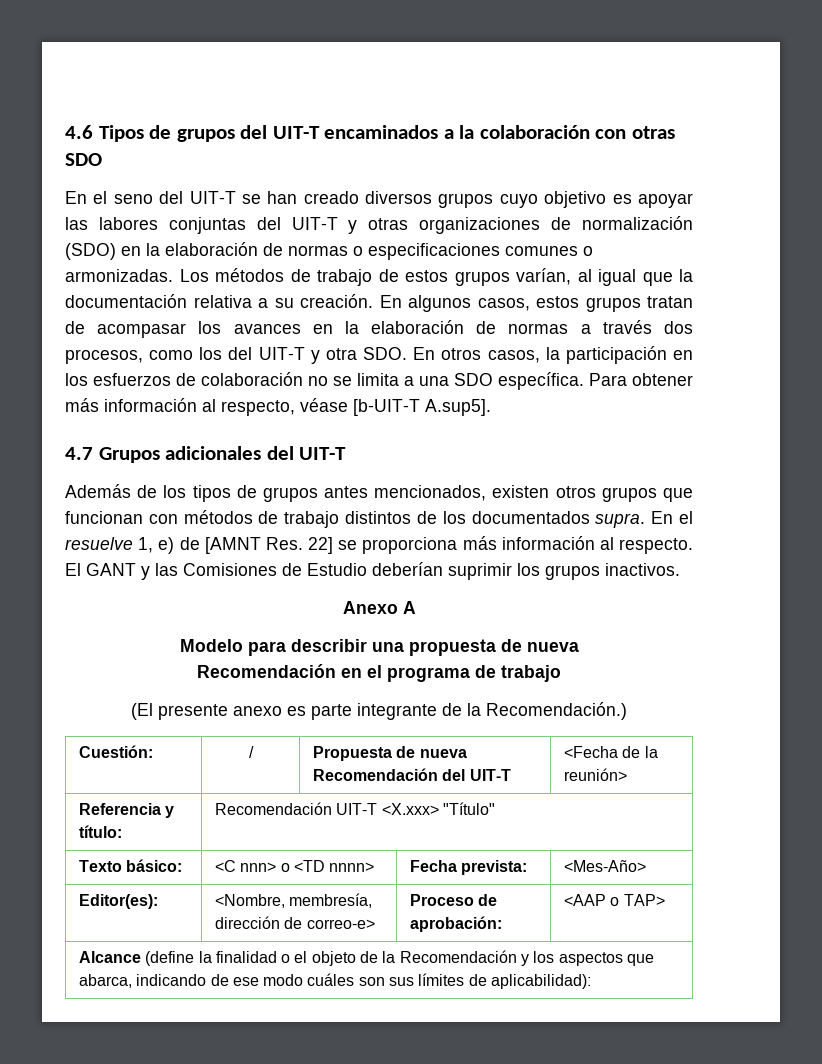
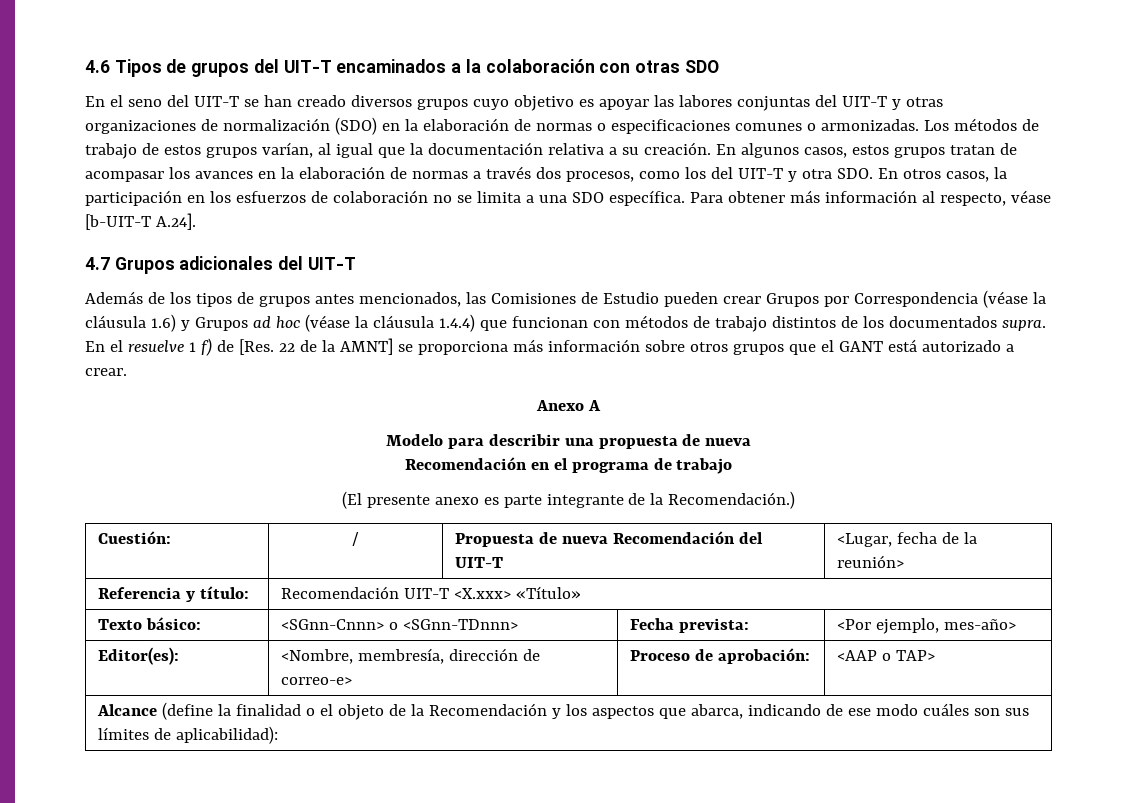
- Para obtener más información al respecto, véase [b-UIT-T A.sup5].
+ Para obtener más información al respecto, véase [b-UIT-T A.24].
- Además de los tipos de grupos antes mencionados, existen otros grupos que funcionan con métodos de trabajo distintos de los documentados supra.
+ Además de los tipos de grupos antes mencionados, las Comisiones de Estudio pueden crear Grupos por Correspondencia (véase la cláusula 1.6) y Grupos ad hoc (véase la cláusula 1.4.4) que funcionan con métodos de trabajo distintos de los documentados supra.
- En el resuelve 1, e) de [AMNT Res. 22] se proporciona más información al respecto. El GANT y las Comisiones de Estudio deberían suprimir los grupos inactivos.
+ En el resuelve 1 f) de [Res. 22 de la AMNT] se proporciona más información sobre otros grupos que el GANT está autorizado a crear.
- Cuestión: | / | Propuesta de nueva Recomendación del UIT-T | <Fecha de la reunión>
+ Cuestión: | / | Propuesta de nueva Recomendación del UIT-T | <Lugar, fecha de la reunión>
- Referencia y título: | Recomendación UIT-T <X.xxx> "Título"
+ Referencia y título: | Recomendación UIT-T <X.xxx> «Título»
- Texto básico: | <C nnn> o <TD nnnn> | Fecha prevista: | <Mes-Año>
+ Texto básico: | <SGnn-Cnnn> o <SGnn-TDnnn> | Fecha prevista: | <Por ejemplo, mes-año>

